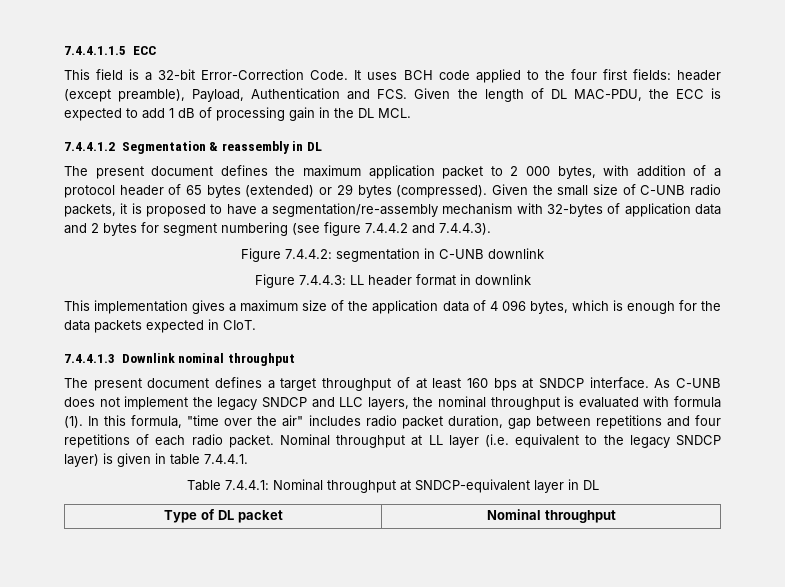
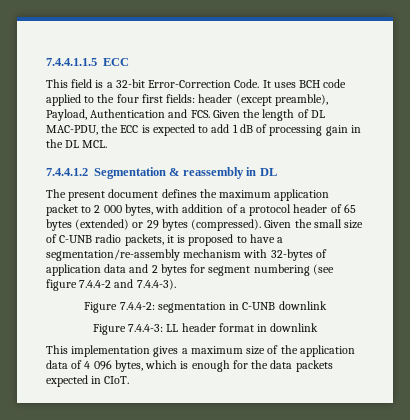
- Given the small size of C-UNB radio packets, it is proposed to have a segmentation/re-assembly mechanism with 32-bytes of application data and 2 bytes for segment numbering (see figure 7.4.4.2 and 7.4.4.3).
- Figure 7.4.4.2: segmentation in C-UNB downlink
+ Given the small size of C-UNB radio packets, it is proposed to have a segmentation/re-assembly mechanism with 32-bytes of application data and 2 bytes for segment numbering (see figure 7.4.4-2 and 7.4.4-3).
+ Figure 7.4.4-2: segmentation in C-UNB downlink
- Figure 7.4.4.3: LL header format in downlink
+ Figure 7.4.4-3: LL header format in downlink
- 7.4.4.1.3 Downlink nominal throughput
- The present document defines a target throughput of at least 160 bps at SNDCP interface. As C-UNB does not implement the legacy SNDCP and LLC layers, the nominal throughput is evaluated with formula (1). In this formula, "time over the air" includes radio packet duration, gap between repetitions and four repetitions of each radio packet. Nominal throughput at LL layer (i.e. equivalent to the legacy SNDCP layer) is given in table 7.4.4.1.
- Table 7.4.4.1: Nominal throughput at SNDCP-equivalent layer in DL
- Type of DL packet | Nominal throughput

